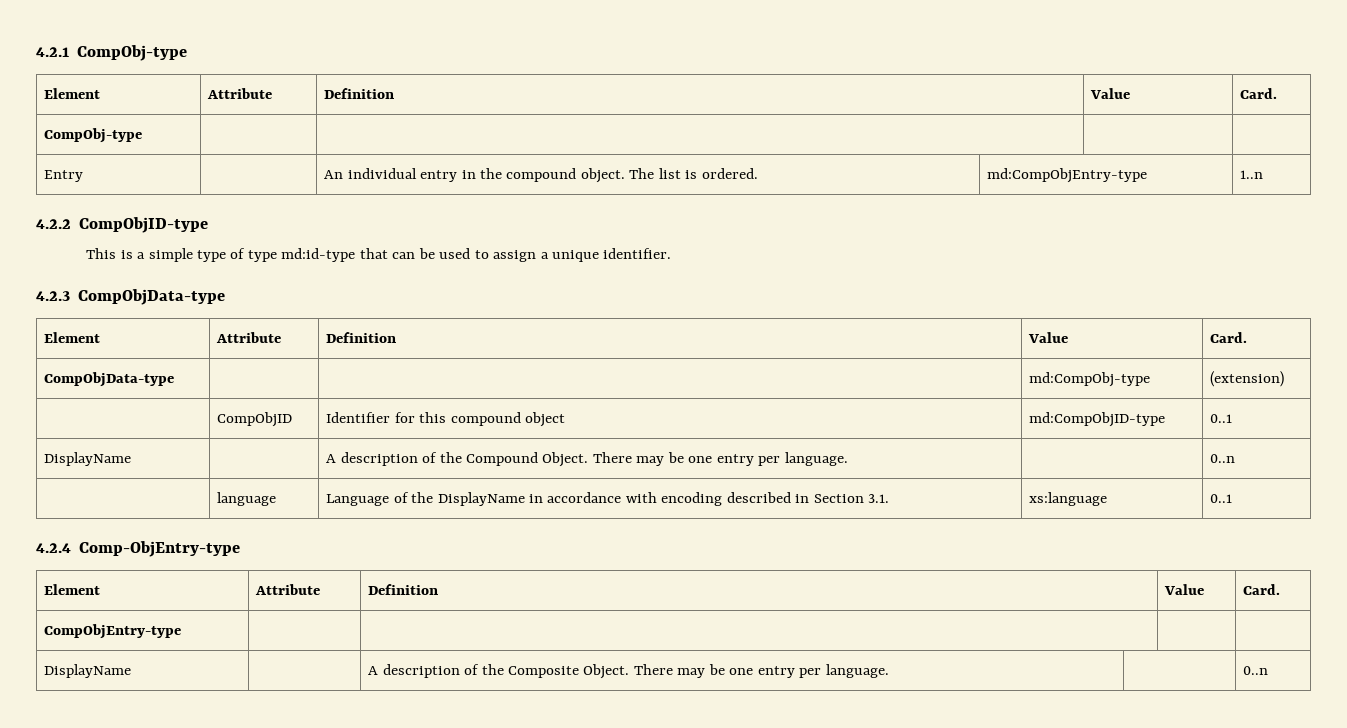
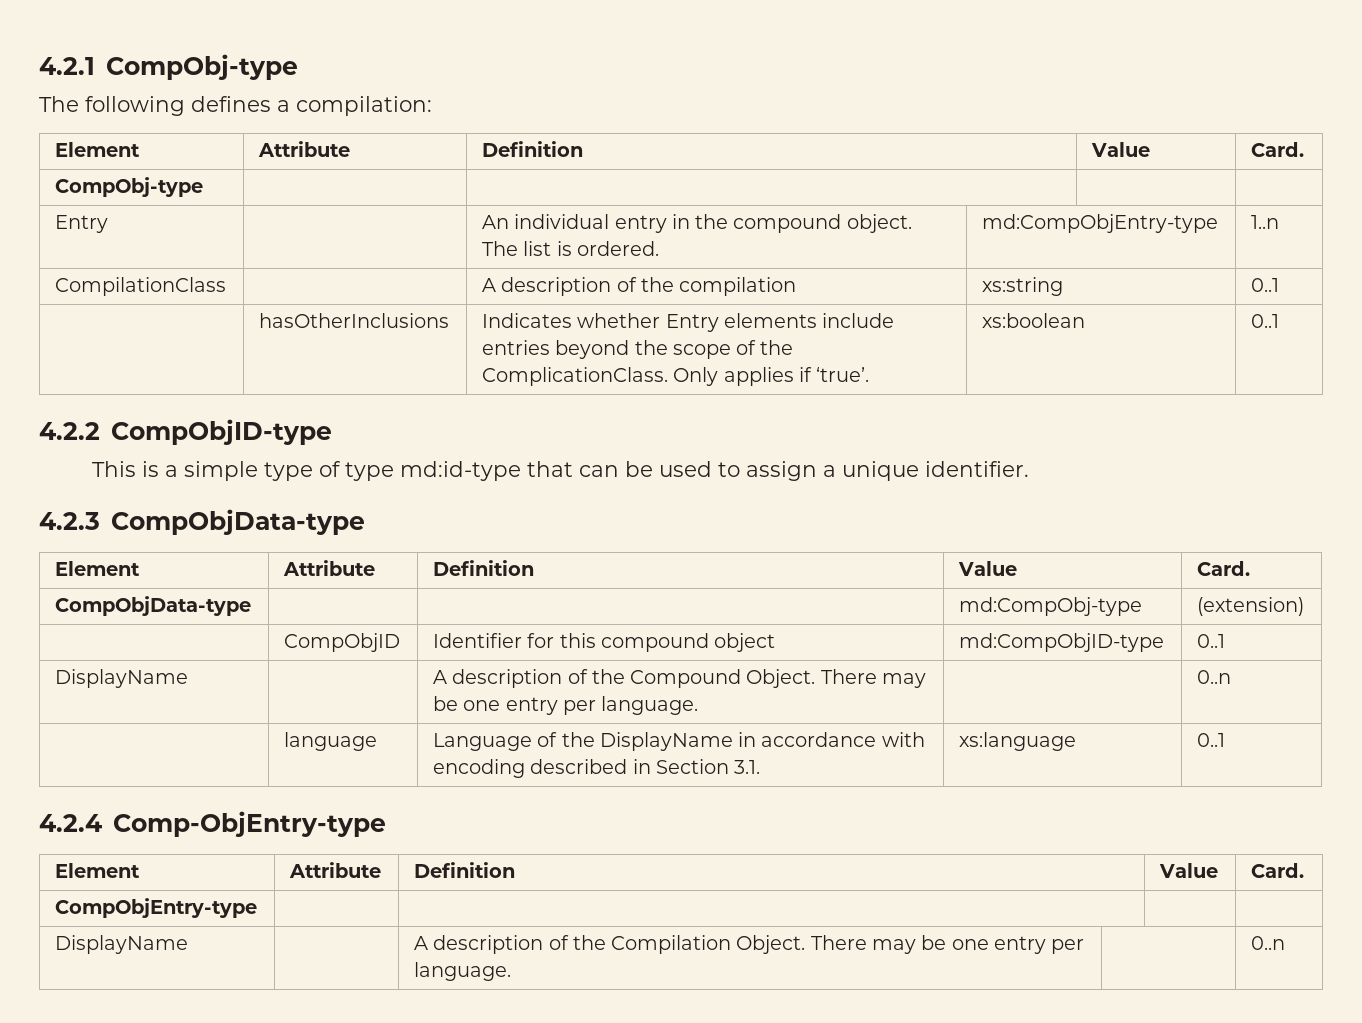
+ The following defines a compilation:
+ CompilationClass | | A description of the compilation | xs:string | 0..1
+ | hasOtherInclusions | Indicates whether Entry elements include entries beyond the scope of the ComplicationClass. Only applies if ‘true’. | xs:boolean | 0..1
- DisplayName | | A description of the Composite Object. There may be one entry per language. | | 0..n
+ DisplayName | | A description of the Compilation Object. There may be one entry per language. | | 0..n

